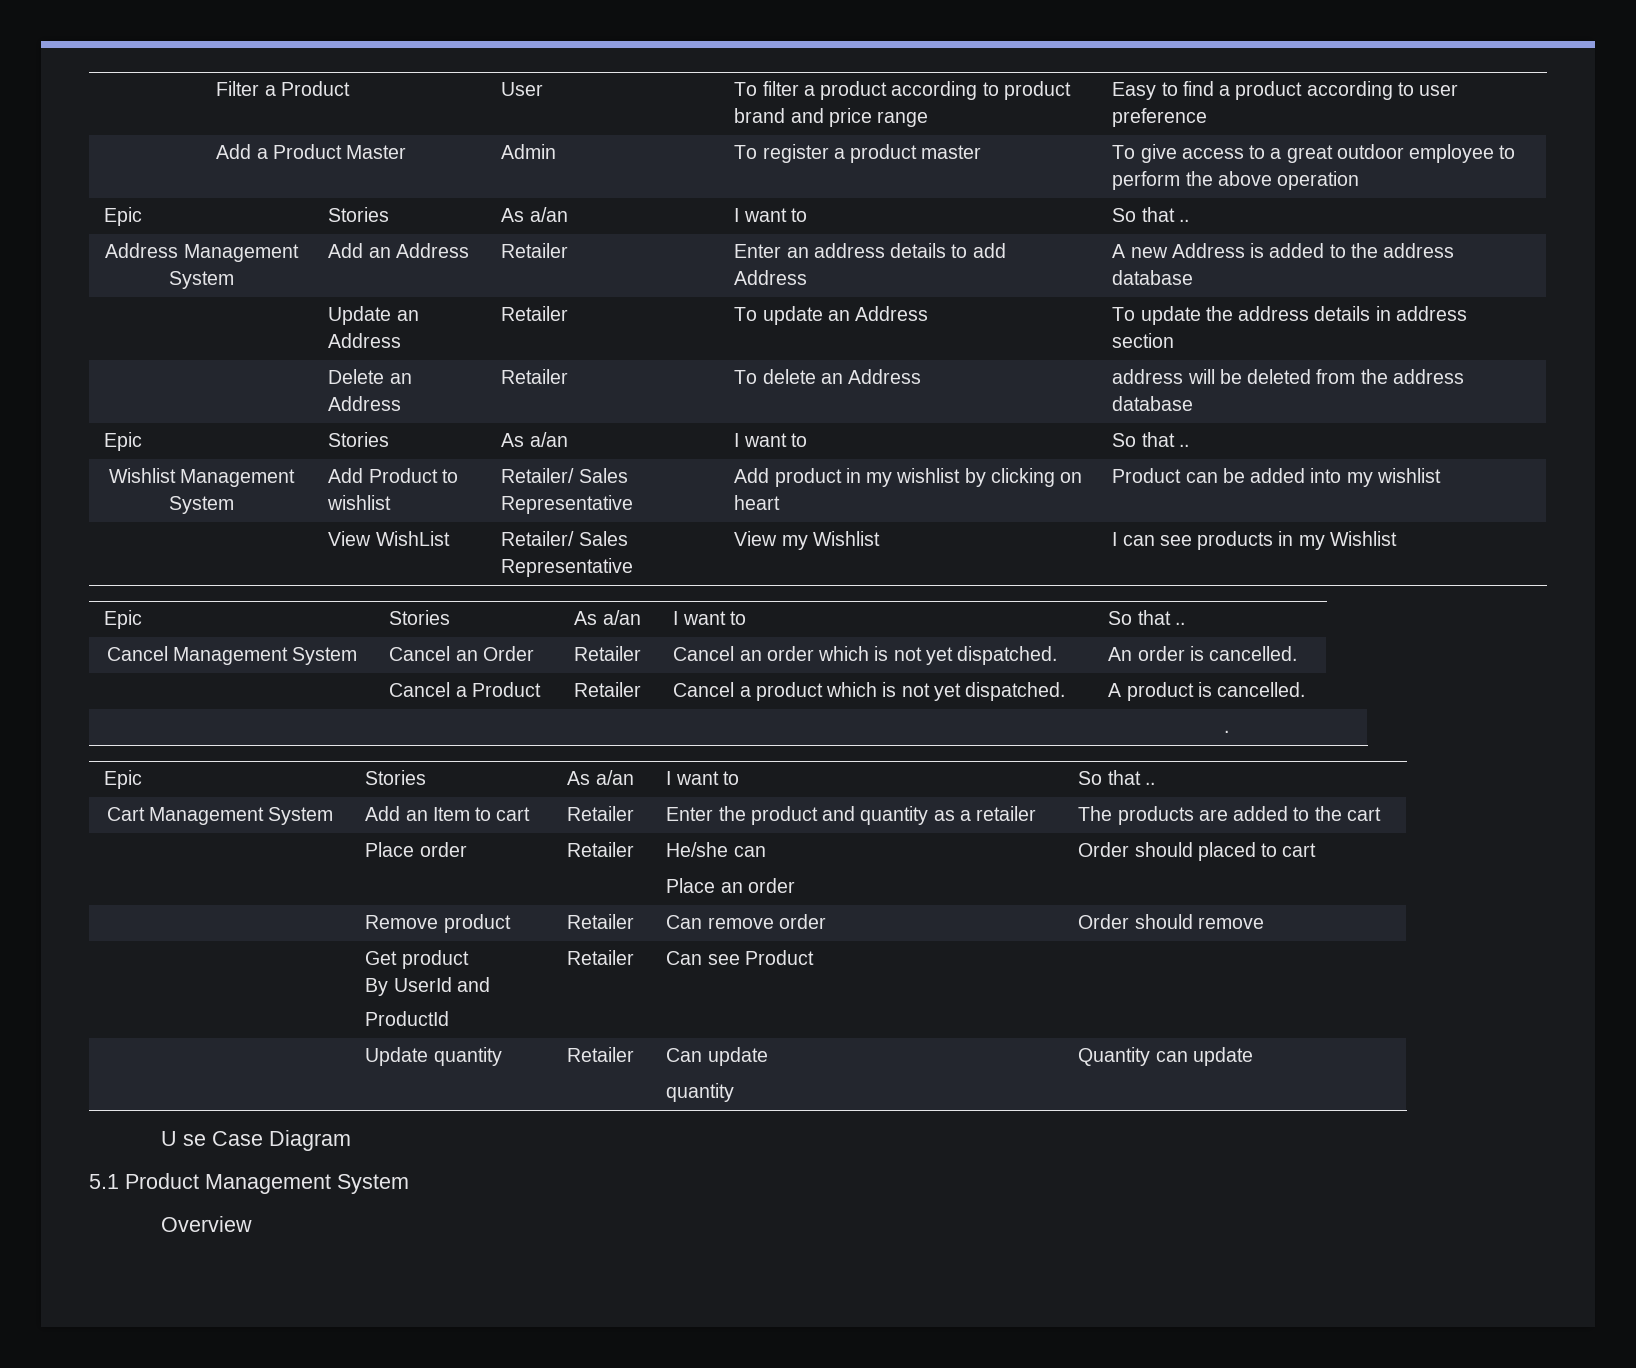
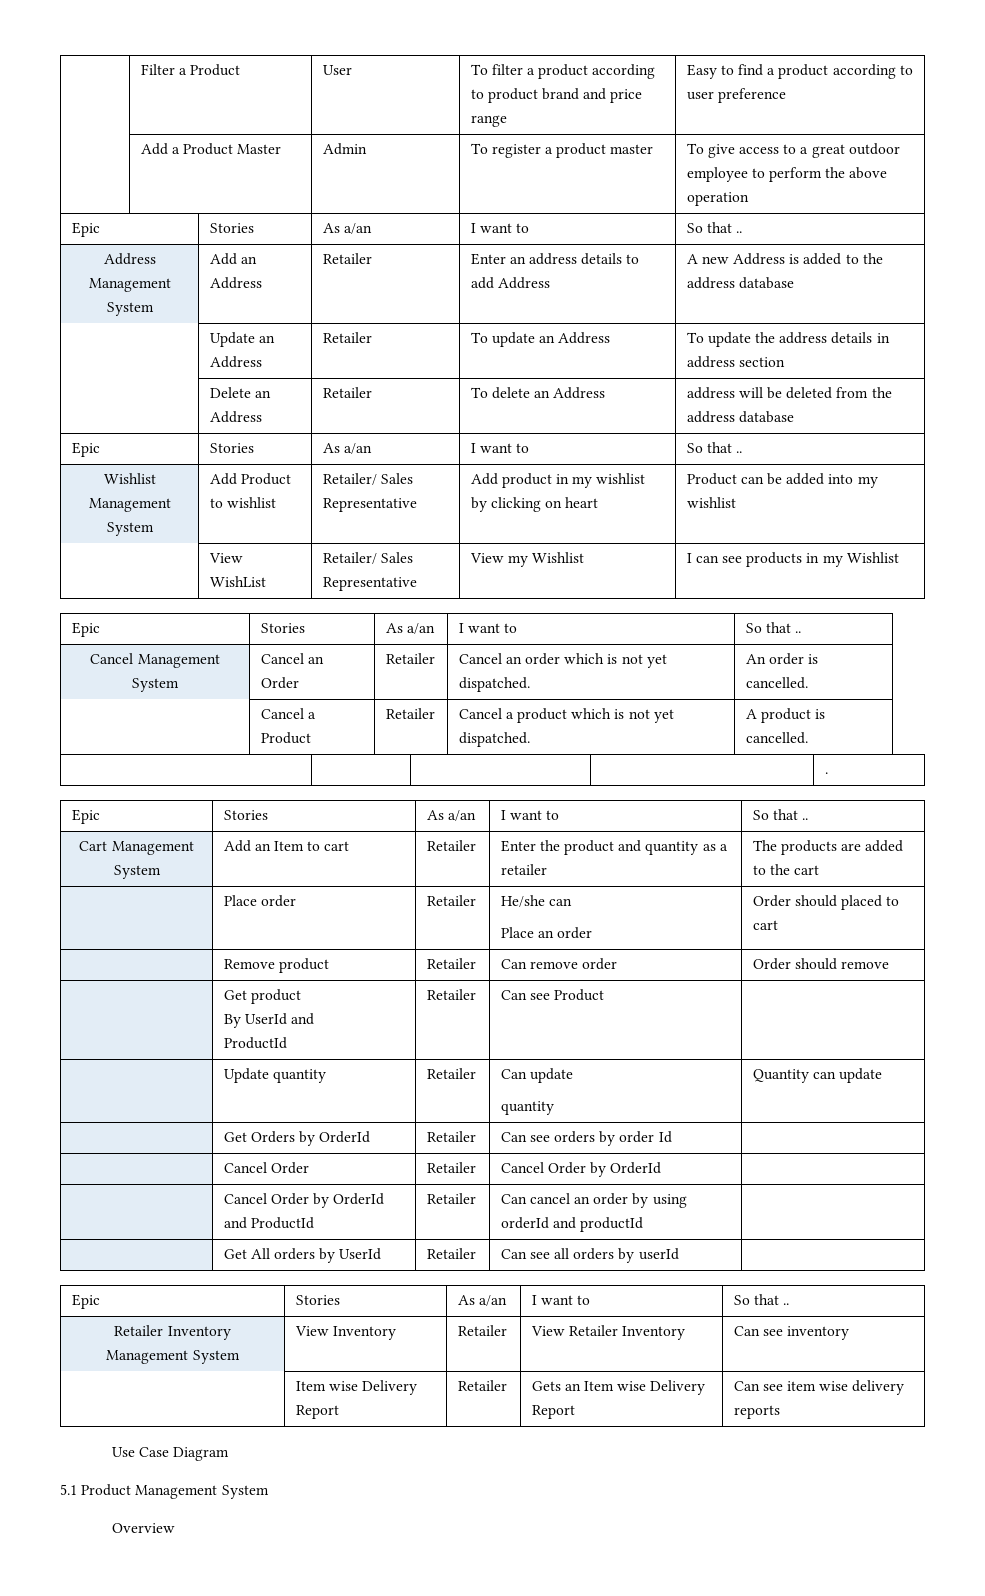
- U se Case Diagram
+ | Get Orders by OrderId | Retailer | Can see orders by order Id |
+ | Cancel Order | Retailer | Cancel Order by OrderId |
+ | Cancel Order by OrderId and ProductId | Retailer | Can cancel an order by using orderId and productId |
+ | Get All orders by UserId | Retailer | Can see all orders by userId |
+ Epic | Stories | As a/an | I want to | So that ..
+ Retailer Inventory Management System | View Inventory | Retailer | View Retailer Inventory | Can see inventory
+ | Item wise Delivery Report | Retailer | Gets an Item wise Delivery Report | Can see item wise delivery reports
+ Use Case Diagram

